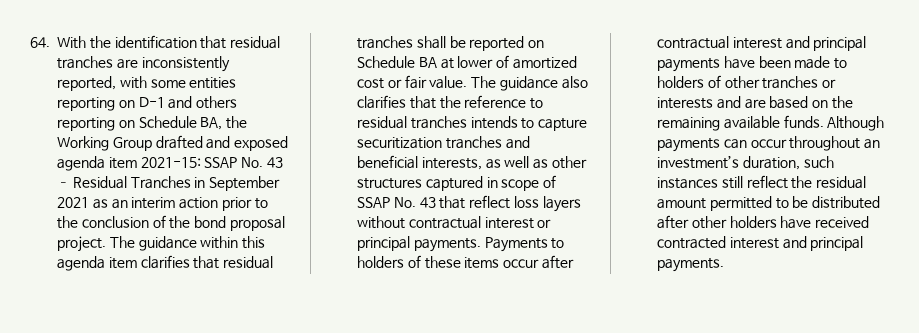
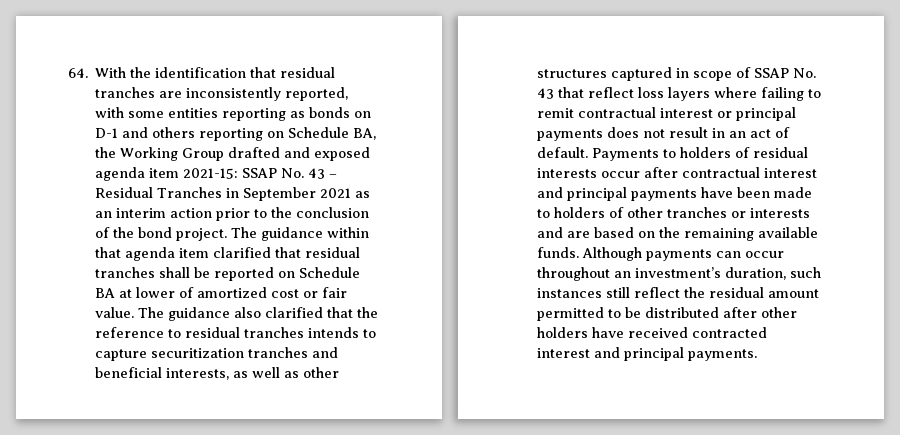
- 64. With the identification that residual tranches are inconsistently reported, with some entities reporting on D-1 and others reporting on Schedule BA, the Working Group drafted and exposed agenda item 2021-15: SSAP No. 43 – Residual Tranches in September 2021 as an interim action prior to the conclusion of the bond proposal project.
+ 64. With the identification that residual tranches are inconsistently reported, with some entities reporting as bonds on D-1 and others reporting on Schedule BA, the Working Group drafted and exposed agenda item 2021-15: SSAP No. 43 – Residual Tranches in September 2021 as an interim action prior to the conclusion of the bond project.
- The guidance within this agenda item clarifies that residual tranches shall be reported on Schedule BA at lower of amortized cost or fair value.
+ The guidance within that agenda item clarified that residual tranches shall be reported on Schedule BA at lower of amortized cost or fair value.
- The guidance also clarifies that the reference to residual tranches intends to capture securitization tranches and beneficial interests, as well as other structures captured in scope of SSAP No. 43 that reflect loss layers without contractual interest or principal payments.
+ The guidance also clarified that the reference to residual tranches intends to capture securitization tranches and beneficial interests, as well as other structures captured in scope of SSAP No. 43 that reflect loss layers where failing to remit contractual interest or principal payments does not result in an act of default.
- Payments to holders of these items occur after contractual interest and principal payments have been made to holders of other tranches or interests and are based on the remaining available funds.
+ Payments to holders of residual interests occur after contractual interest and principal payments have been made to holders of other tranches or interests and are based on the remaining available funds.

